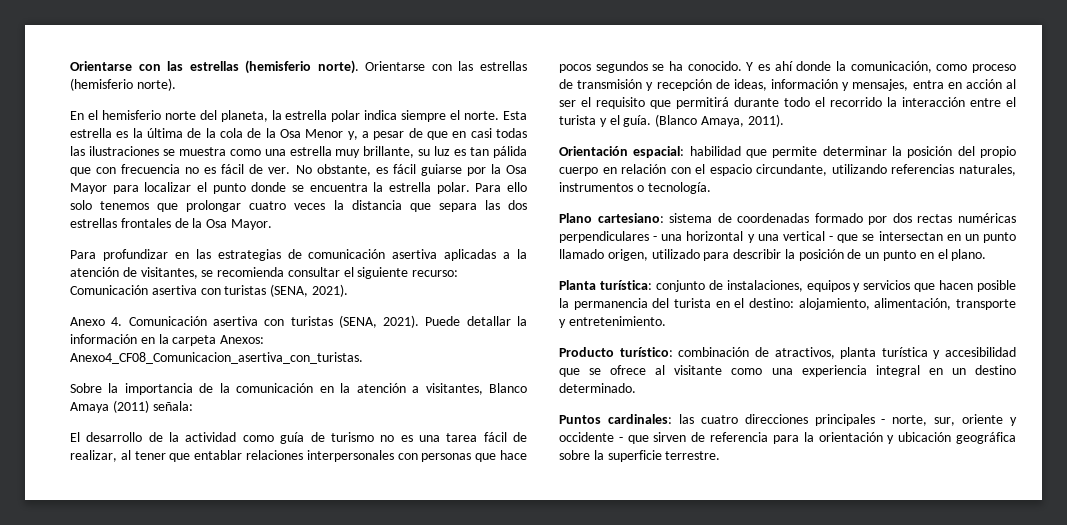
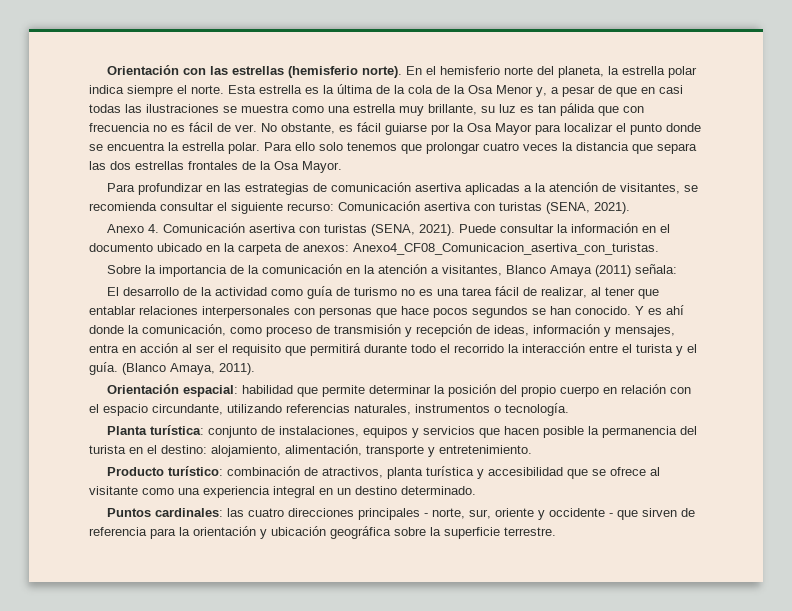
- Orientarse con las estrellas (hemisferio norte). Orientarse con las estrellas (hemisferio norte).
- En el hemisferio norte del planeta, la estrella polar indica siempre el norte.
+ Orientación con las estrellas (hemisferio norte). En el hemisferio norte del planeta, la estrella polar indica siempre el norte.
- Puede detallar la información en la carpeta Anexos: Anexo4_CF08_Comunicacion_asertiva_con_turistas.
+ Puede consultar la información en el documento ubicado en la carpeta de anexos: Anexo4_CF08_Comunicacion_asertiva_con_turistas.
- El desarrollo de la actividad como guía de turismo no es una tarea fácil de realizar, al tener que entablar relaciones interpersonales con personas que hace pocos segundos se ha conocido.
+ El desarrollo de la actividad como guía de turismo no es una tarea fácil de realizar, al tener que entablar relaciones interpersonales con personas que hace pocos segundos se han conocido.
- Plano cartesiano: sistema de coordenadas formado por dos rectas numéricas perpendiculares - una horizontal y una vertical - que se intersectan en un punto llamado origen, utilizado para describir la posición de un punto en el plano.

